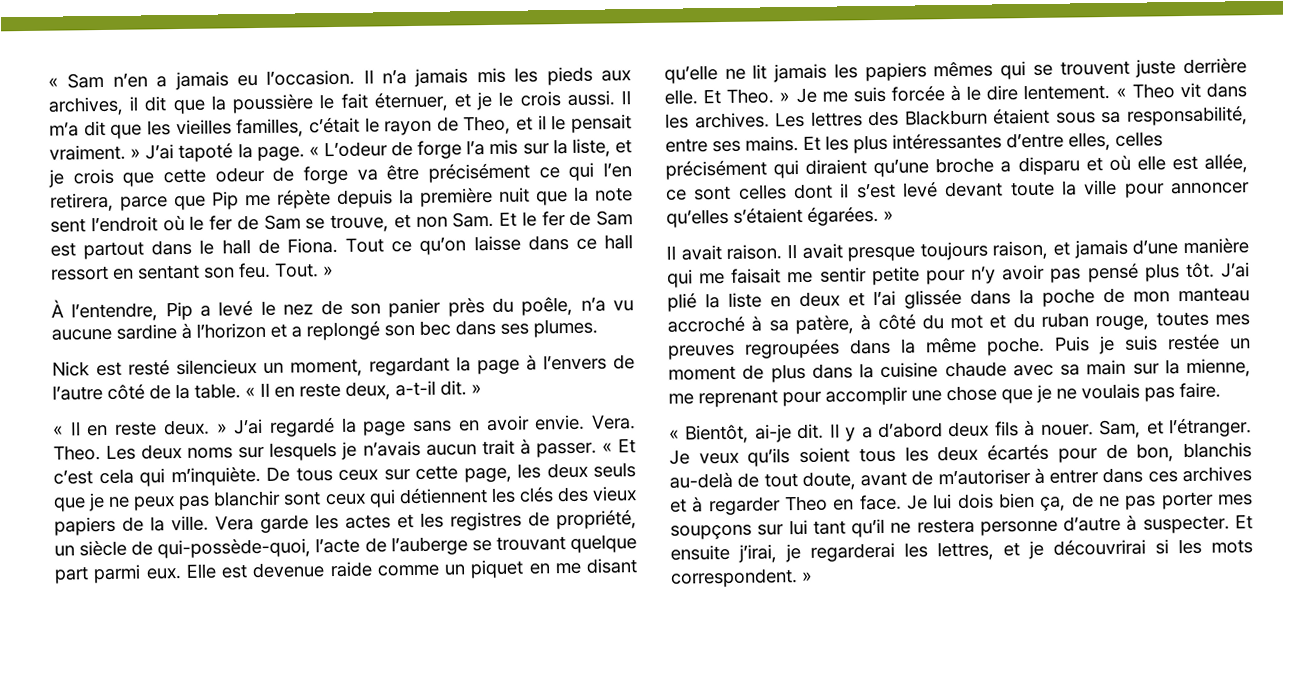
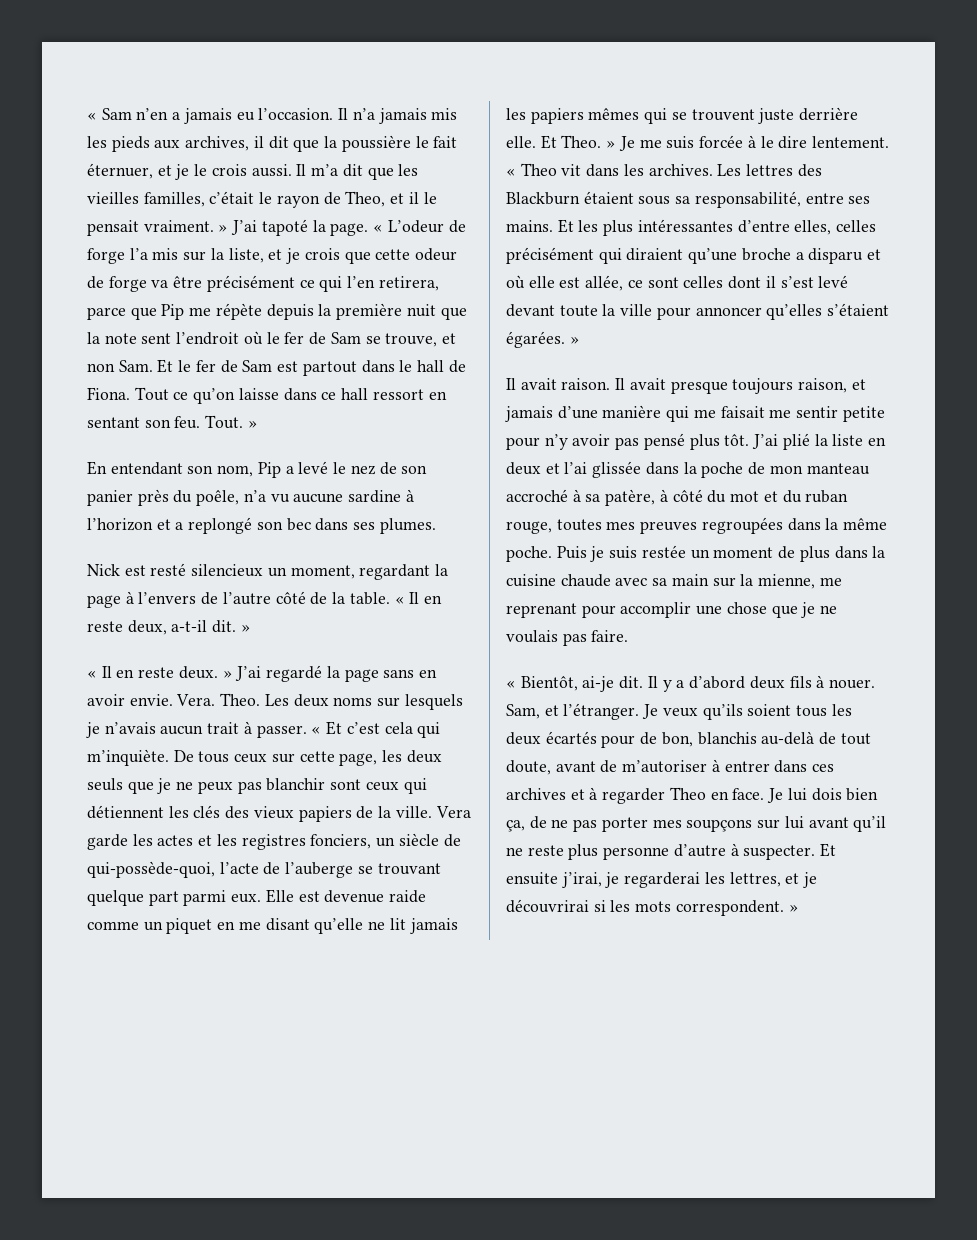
- À l’entendre, Pip a levé le nez de son panier près du poêle, n’a vu aucune sardine à l’horizon et a replongé son bec dans ses plumes.
+ En entendant son nom, Pip a levé le nez de son panier près du poêle, n’a vu aucune sardine à l’horizon et a replongé son bec dans ses plumes.
- Vera garde les actes et les registres de propriété, un siècle de qui-possède-quoi, l’acte de l’auberge se trouvant quelque part parmi eux.
+ Vera garde les actes et les registres fonciers, un siècle de qui-possède-quoi, l’acte de l’auberge se trouvant quelque part parmi eux.
- Je lui dois bien ça, de ne pas porter mes soupçons sur lui tant qu’il ne restera personne d’autre à suspecter.
+ Je lui dois bien ça, de ne pas porter mes soupçons sur lui avant qu’il ne reste plus personne d’autre à suspecter.

